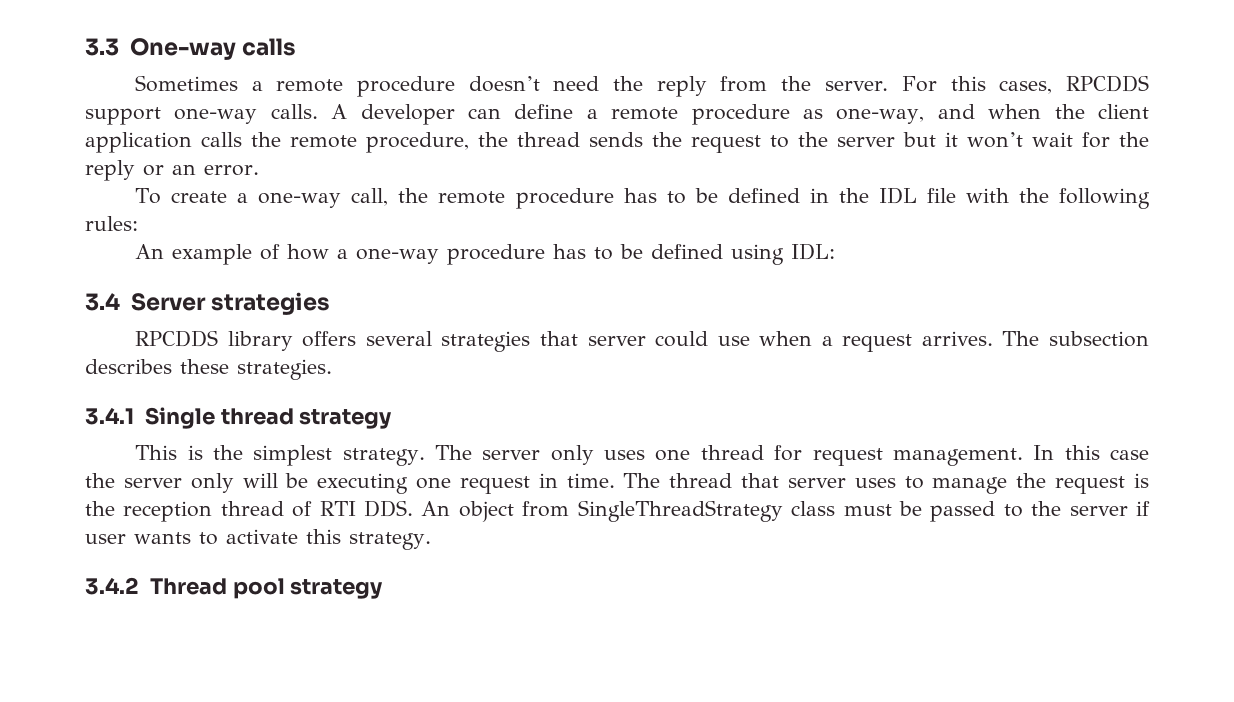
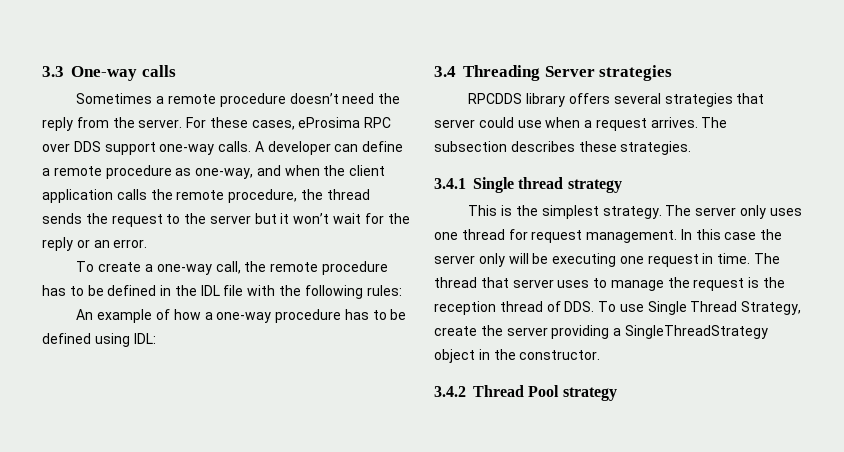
- For this cases, RPCDDS support one-way calls.
+ For these cases, eProsima RPC over DDS support one-way calls.
- 3.4 Server strategies
+ 3.4 Threading Server strategies
- The thread that server uses to manage the request is the reception thread of RTI DDS. An object from SingleThreadStrategy class must be passed to the server if user wants to activate this strategy.
+ The thread that server uses to manage the request is the reception thread of DDS. To use Single Thread Strategy, create the server providing a SingleThreadStrategy object in the constructor.
- 3.4.2 Thread pool strategy
+ 3.4.2 Thread Pool strategy

